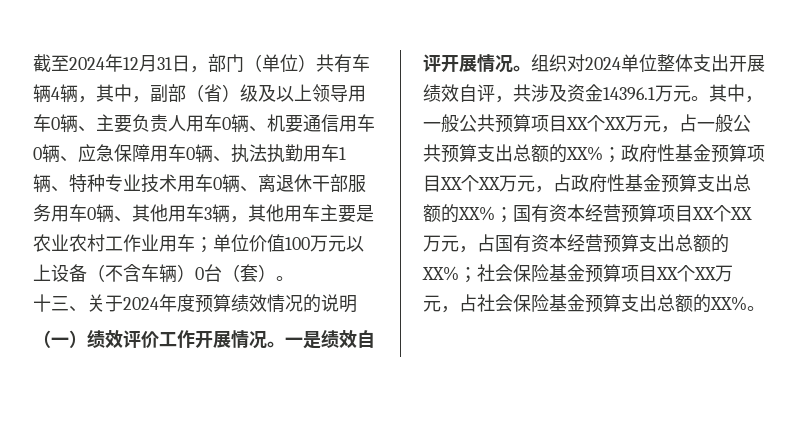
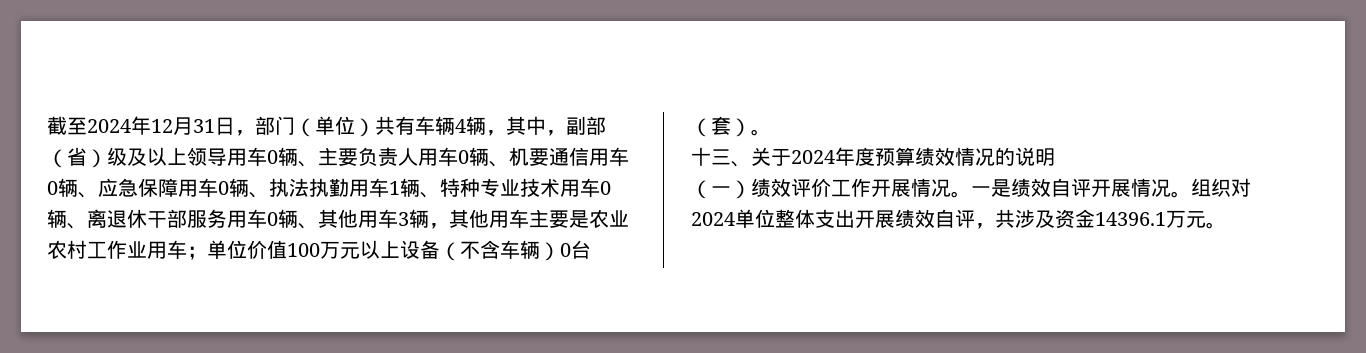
- 其中，一般公共预算项目XX个XX万元，占一般公共预算支出总额的XX%；政府性基金预算项目XX个XX万元，占政府性基金预算支出总额的XX%；国有资本经营预算项目XX个XX万元，占国有资本经营预算支出总额的XX%；社会保险基金预算项目XX个XX万元，占社会保险基金预算支出总额的XX%。

